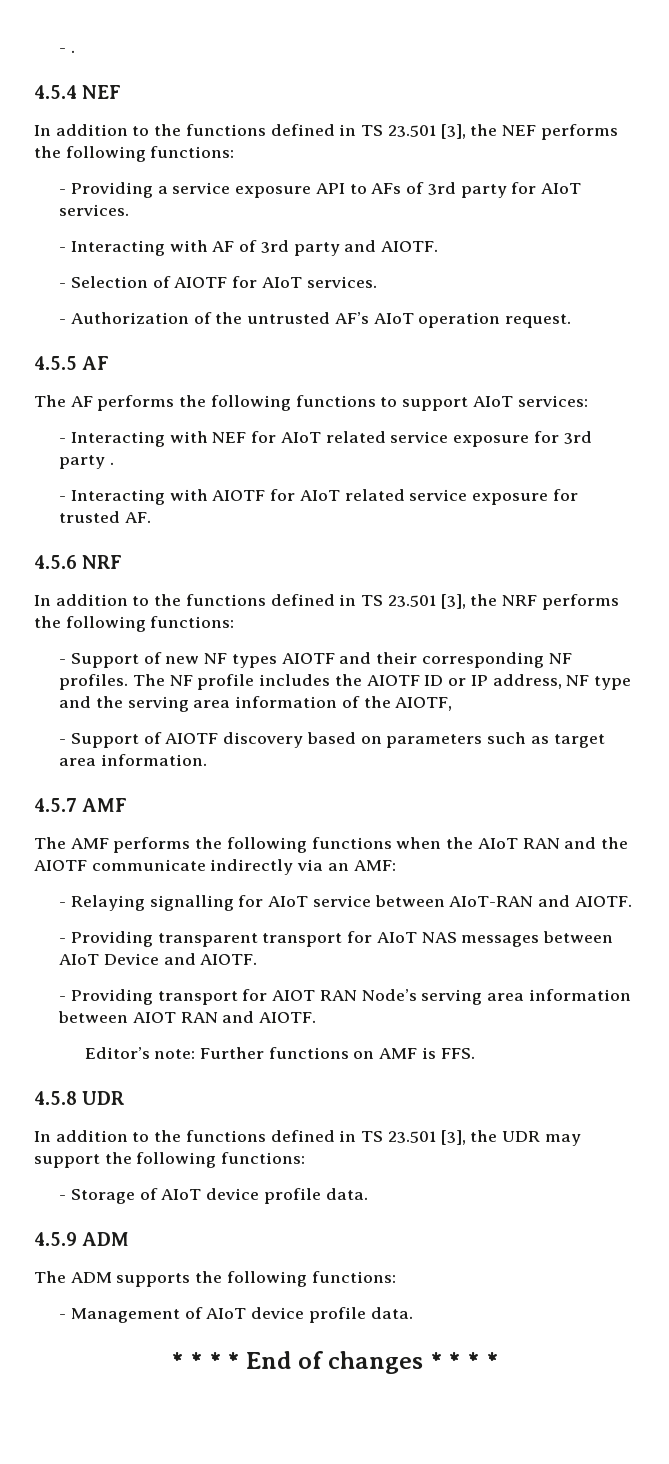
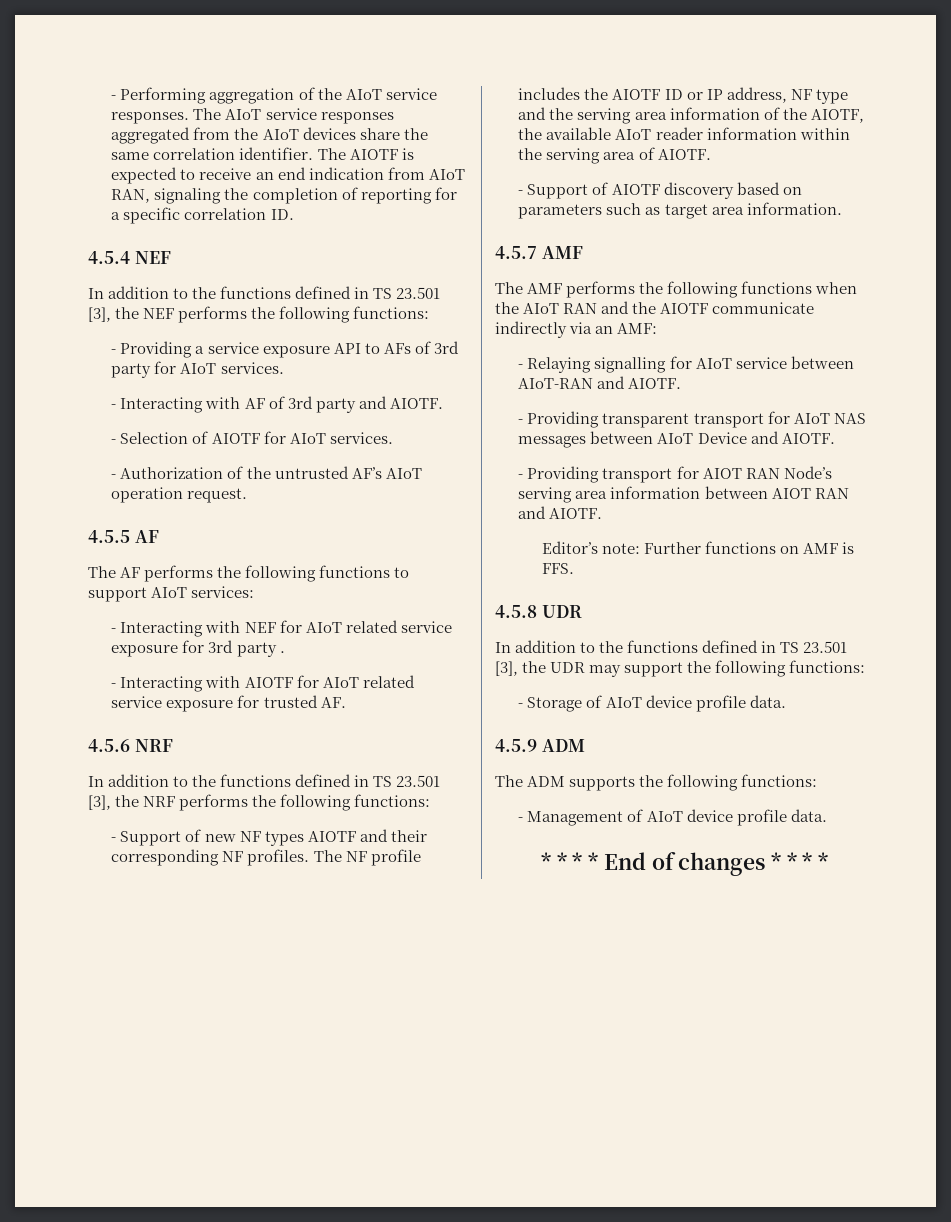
- - .
+ - Performing aggregation of the AIoT service responses. The AIoT service responses aggregated from the AIoT devices share the same correlation identifier. The AIOTF is expected to receive an end indication from AIoT RAN, signaling the completion of reporting for a specific correlation ID.
- The NF profile includes the AIOTF ID or IP address, NF type and the serving area information of the AIOTF,
+ The NF profile includes the AIOTF ID or IP address, NF type and the serving area information of the AIOTF, the available AIoT reader information within the serving area of AIOTF.

